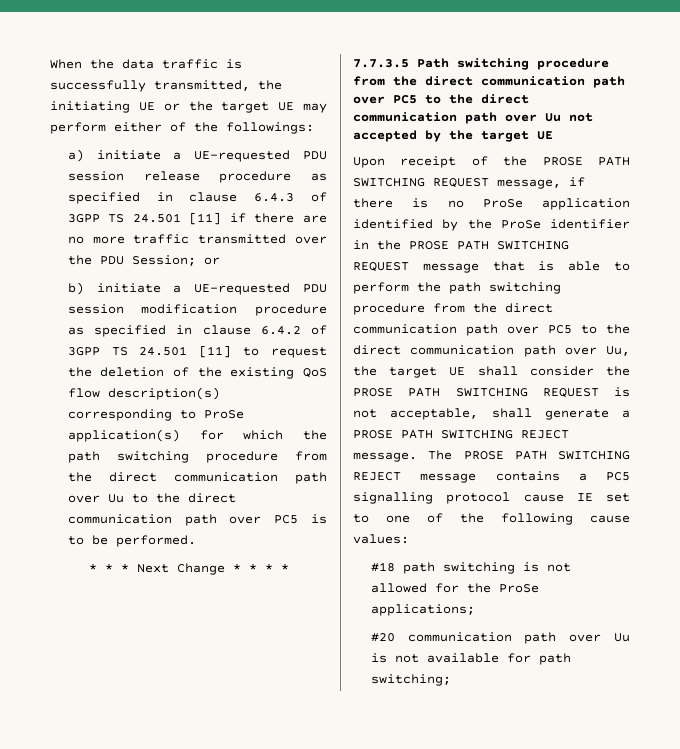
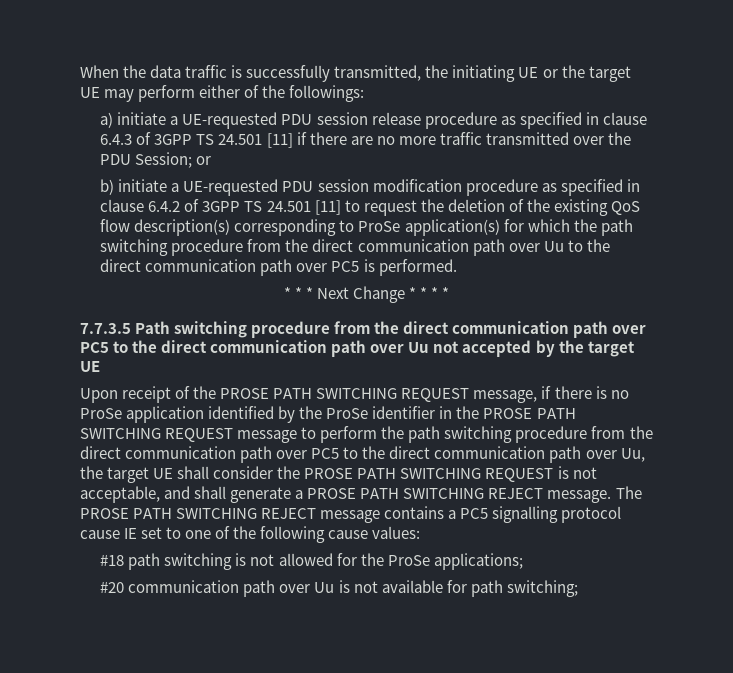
- b) initiate a UE-requested PDU session modification procedure as specified in clause 6.4.2 of 3GPP TS 24.501 [11] to request the deletion of the existing QoS flow description(s) corresponding to ProSe application(s) for which the path switching procedure from the direct communication path over Uu to the direct communication path over PC5 is to be performed.
+ b) initiate a UE-requested PDU session modification procedure as specified in clause 6.4.2 of 3GPP TS 24.501 [11] to request the deletion of the existing QoS flow description(s) corresponding to ProSe application(s) for which the path switching procedure from the direct communication path over Uu to the direct communication path over PC5 is performed.
- Upon receipt of the PROSE PATH SWITCHING REQUEST message, if there is no ProSe application identified by the ProSe identifier in the PROSE PATH SWITCHING REQUEST message that is able to perform the path switching procedure from the direct communication path over PC5 to the direct communication path over Uu, the target UE shall consider the PROSE PATH SWITCHING REQUEST is not acceptable, shall generate a PROSE PATH SWITCHING REJECT message.
+ Upon receipt of the PROSE PATH SWITCHING REQUEST message, if there is no ProSe application identified by the ProSe identifier in the PROSE PATH SWITCHING REQUEST message to perform the path switching procedure from the direct communication path over PC5 to the direct communication path over Uu, the target UE shall consider the PROSE PATH SWITCHING REQUEST is not acceptable, and shall generate a PROSE PATH SWITCHING REJECT message.

